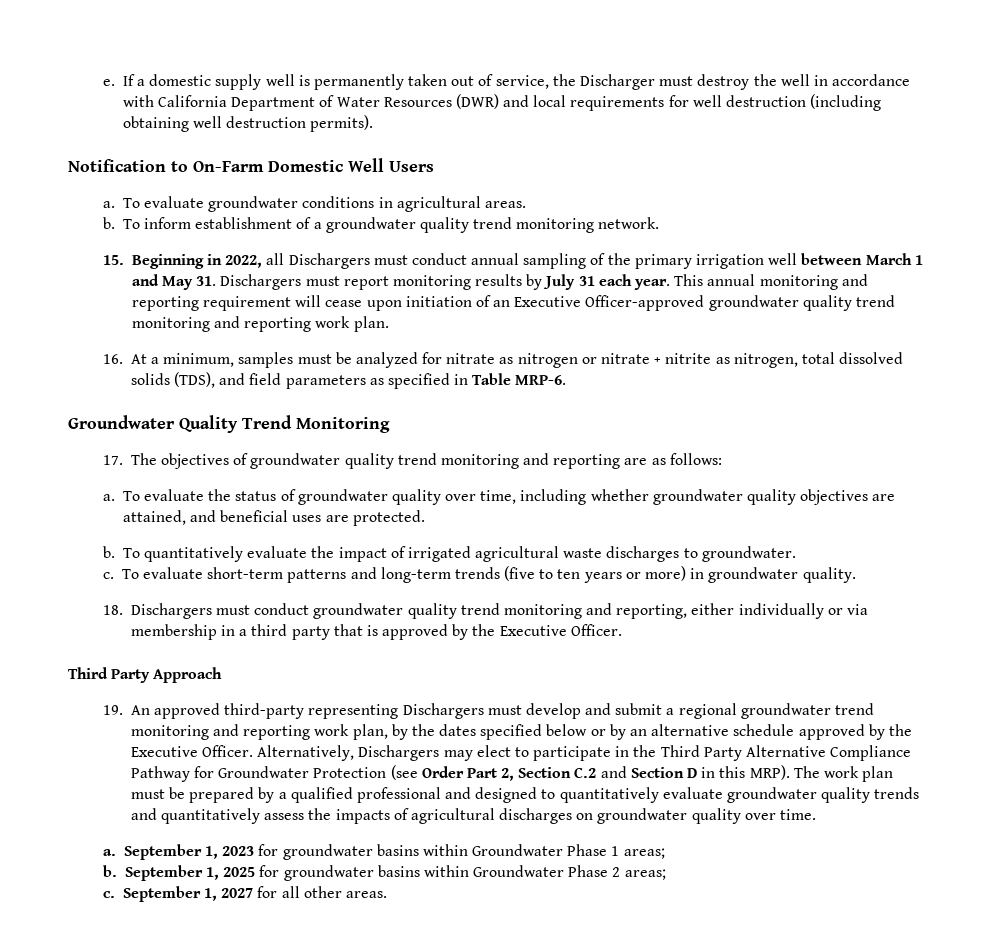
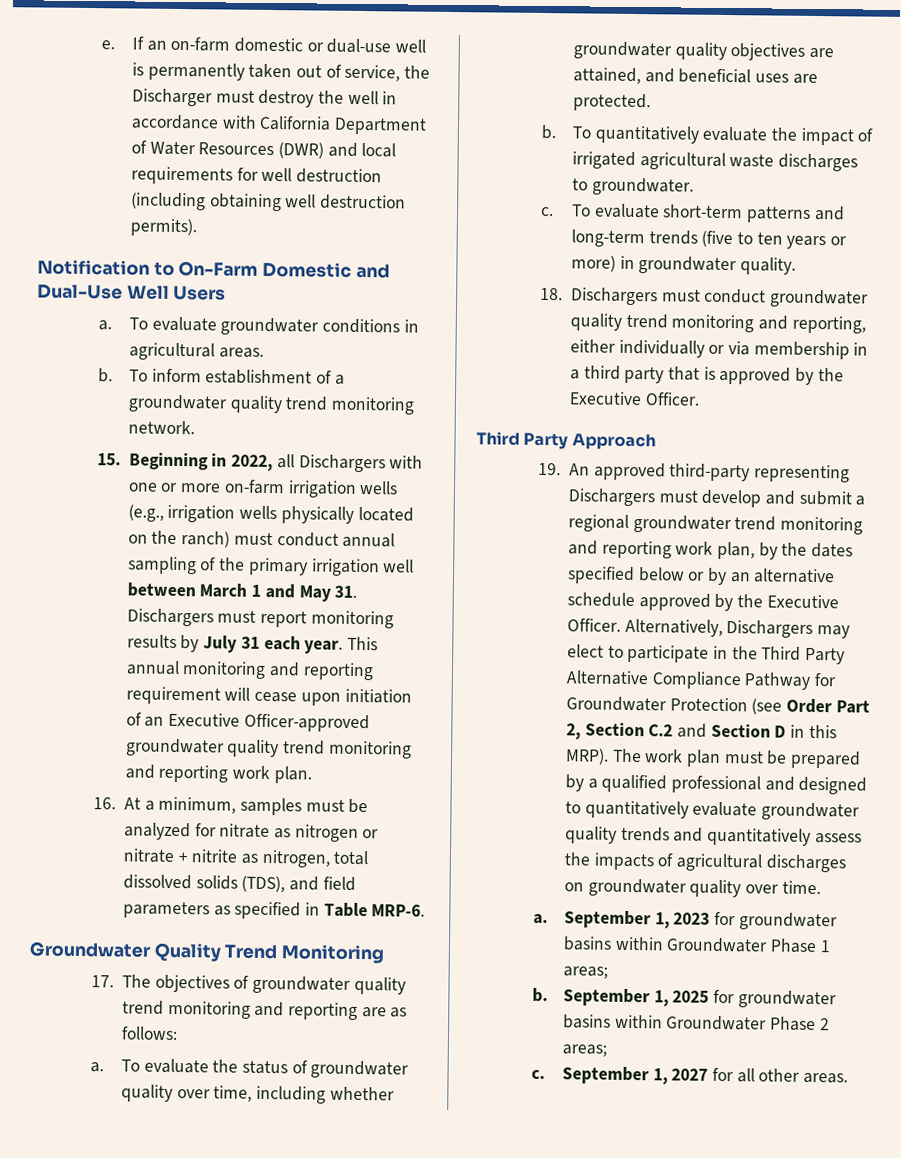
- If a domestic supply well is permanently taken out of service, the Discharger must destroy the well in accordance with California Department of Water Resources (DWR) and local requirements for well destruction (including obtaining well destruction permits).
+ If an on-farm domestic or dual-use well is permanently taken out of service, the Discharger must destroy the well in accordance with California Department of Water Resources (DWR) and local requirements for well destruction (including obtaining well destruction permits).
- Notification to On-Farm Domestic Well Users
+ Notification to On-Farm Domestic and Dual-Use Well Users
- 15. Beginning in 2022, all Dischargers must conduct annual sampling of the primary irrigation well between March 1 and May 31. Dischargers must report monitoring results by July 31 each year.
+ 15. Beginning in 2022, all Dischargers with one or more on-farm irrigation wells (e.g., irrigation wells physically located on the ranch) must conduct annual sampling of the primary irrigation well between March 1 and May 31. Dischargers must report monitoring results by July 31 each year.

